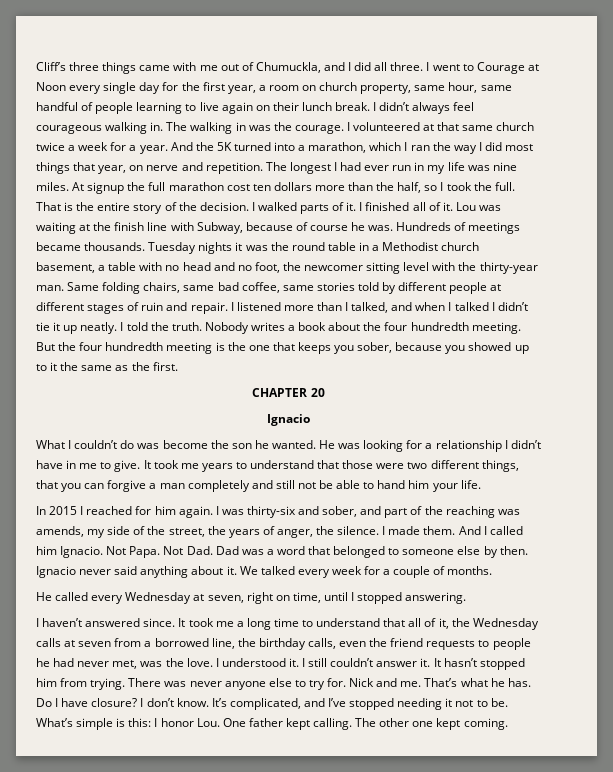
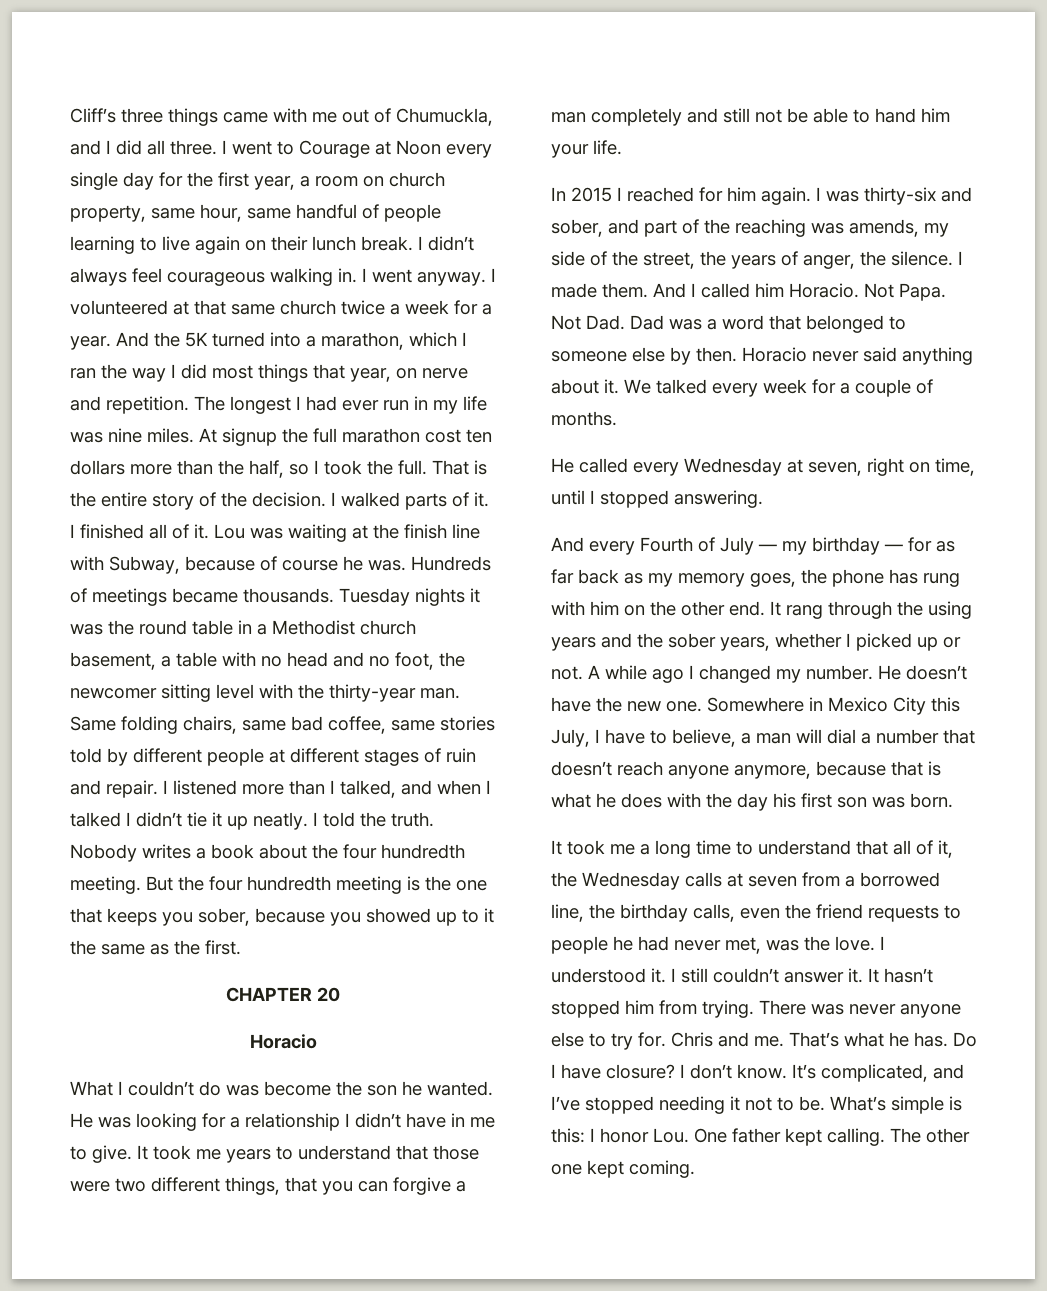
- The walking in was the courage.
+ I went anyway.
  CHAPTER 20
- Ignacio
+ Horacio
- And I called him Ignacio.
+ And I called him Horacio.
- Ignacio never said anything about it.
+ Horacio never said anything about it.
- I haven’t answered since. It took me a long time to understand that all of it, the Wednesday calls at seven from a borrowed line, the birthday calls, even the friend requests to people he had never met, was the love.
+ And every Fourth of July — my birthday — for as far back as my memory goes, the phone has rung with him on the other end. It rang through the using years and the sober years, whether I picked up or not. A while ago I changed my number. He doesn’t have the new one. Somewhere in Mexico City this July, I have to believe, a man will dial a number that doesn’t reach anyone anymore, because that is what he does with the day his first son was born.
+ It took me a long time to understand that all of it, the Wednesday calls at seven from a borrowed line, the birthday calls, even the friend requests to people he had never met, was the love.
- Nick and me.
+ Chris and me.

